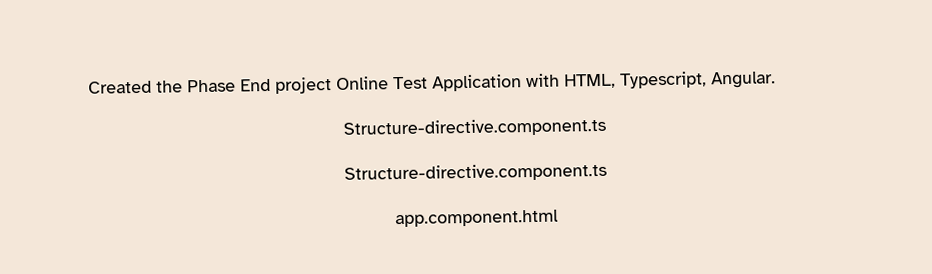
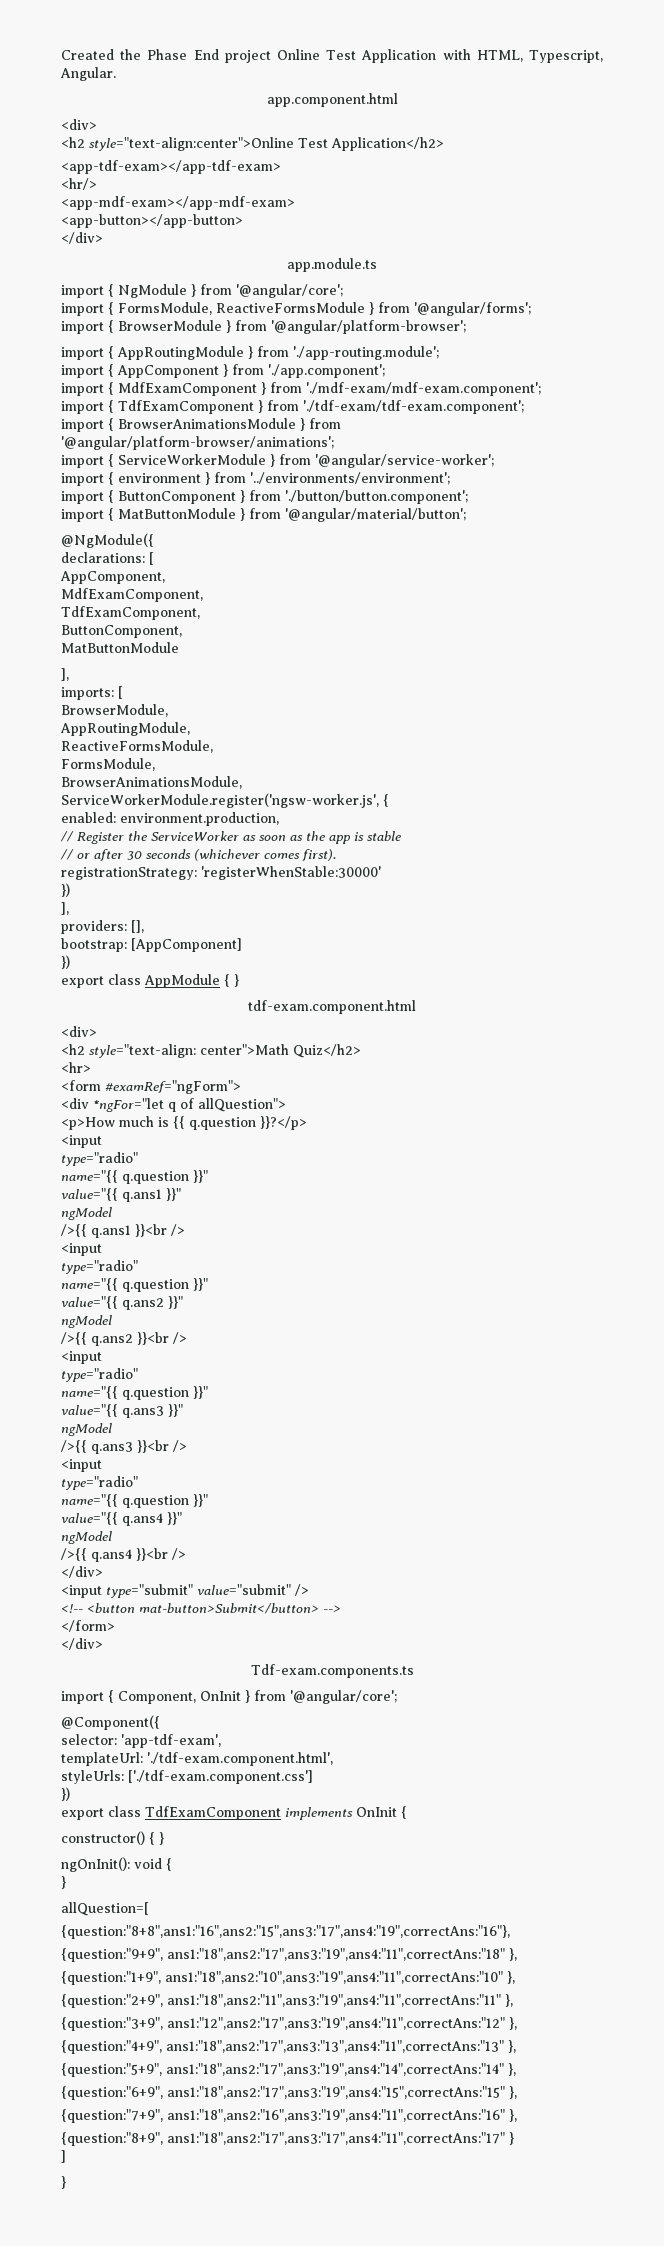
  Created the Phase End project Online Test Application with HTML, Typescript, Angular.
- Structure-directive.component.ts
- Structure-directive.component.ts
  app.component.html
+ <div>
+ <h2 style="text-align:center">Online Test Application</h2>
+ <app-tdf-exam></app-tdf-exam>
+ <hr/>
+ <app-mdf-exam></app-mdf-exam>
+ <app-button></app-button>
+ </div>
+ app.module.ts
+ import { NgModule } from '@angular/core';
+ import { FormsModule, ReactiveFormsModule } from '@angular/forms';
+ import { BrowserModule } from '@angular/platform-browser';
+ import { AppRoutingModule } from './app-routing.module';
+ import { AppComponent } from './app.component';
+ import { MdfExamComponent } from './mdf-exam/mdf-exam.component';
+ import { TdfExamComponent } from './tdf-exam/tdf-exam.component';
+ import { BrowserAnimationsModule } from '@angular/platform-browser/animations';
+ import { ServiceWorkerModule } from '@angular/service-worker';
+ import { environment } from '../environments/environment';
+ import { ButtonComponent } from './button/button.component';
+ import { MatButtonModule } from '@angular/material/button';
+ @NgModule({
+ declarations: [
+ AppComponent,
+ MdfExamComponent,
+ TdfExamComponent,
+ ButtonComponent,
+ MatButtonModule
+ ],
+ imports: [
+ BrowserModule,
+ AppRoutingModule,
+ ReactiveFormsModule,
+ FormsModule,
+ BrowserAnimationsModule,
+ ServiceWorkerModule.register('ngsw-worker.js', {
+ enabled: environment.production,
+ // Register the ServiceWorker as soon as the app is stable
+ // or after 30 seconds (whichever comes first).
+ registrationStrategy: 'registerWhenStable:30000'
+ })
+ ],
+ providers: [],
+ bootstrap: [AppComponent]
+ })
+ export class AppModule { }
+ tdf-exam.component.html
+ <div>
+ <h2 style="text-align: center">Math Quiz</h2>
+ <hr>
+ <form #examRef="ngForm">
+ <div *ngFor="let q of allQuestion">
+ <p>How much is {{ q.question }}?</p>
+ <input
+ type="radio"
+ name="{{ q.question }}"
+ value="{{ q.ans1 }}"
+ ngModel
+ />{{ q.ans1 }}<br />
+ <input
+ type="radio"
+ name="{{ q.question }}"
+ value="{{ q.ans2 }}"
+ ngModel
+ />{{ q.ans2 }}<br />
+ <input
+ type="radio"
+ name="{{ q.question }}"
+ value="{{ q.ans3 }}"
+ ngModel
+ />{{ q.ans3 }}<br />
+ <input
+ type="radio"
+ name="{{ q.question }}"
+ value="{{ q.ans4 }}"
+ ngModel
+ />{{ q.ans4 }}<br />
+ </div>
+ <input type="submit" value="submit" />
+ <!-- <button mat-button>Submit</button> -->
+ </form>
+ </div>
+ Tdf-exam.components.ts
+ import { Component, OnInit } from '@angular/core';
+ @Component({
+ selector: 'app-tdf-exam',
+ templateUrl: './tdf-exam.component.html',
+ styleUrls: ['./tdf-exam.component.css']
+ })
+ export class TdfExamComponent implements OnInit {
+ constructor() { }
+ ngOnInit(): void {
+ }
+ allQuestion=[
+ {question:"8+8",ans1:"16",ans2:"15",ans3:"17",ans4:"19",correctAns:"16"},
+ {question:"9+9", ans1:"18",ans2:"17",ans3:"19",ans4:"11",correctAns:"18" },
+ {question:"1+9", ans1:"18",ans2:"10",ans3:"19",ans4:"11",correctAns:"10" },
+ {question:"2+9", ans1:"18",ans2:"11",ans3:"19",ans4:"11",correctAns:"11" },
+ {question:"3+9", ans1:"12",ans2:"17",ans3:"19",ans4:"11",correctAns:"12" },
+ {question:"4+9", ans1:"18",ans2:"17",ans3:"13",ans4:"11",correctAns:"13" },
+ {question:"5+9", ans1:"18",ans2:"17",ans3:"19",ans4:"14",correctAns:"14" },
+ {question:"6+9", ans1:"18",ans2:"17",ans3:"19",ans4:"15",correctAns:"15" },
+ {question:"7+9", ans1:"18",ans2:"16",ans3:"19",ans4:"11",correctAns:"16" },
+ {question:"8+9", ans1:"18",ans2:"17",ans3:"17",ans4:"11",correctAns:"17" }
+ ]
+ }

